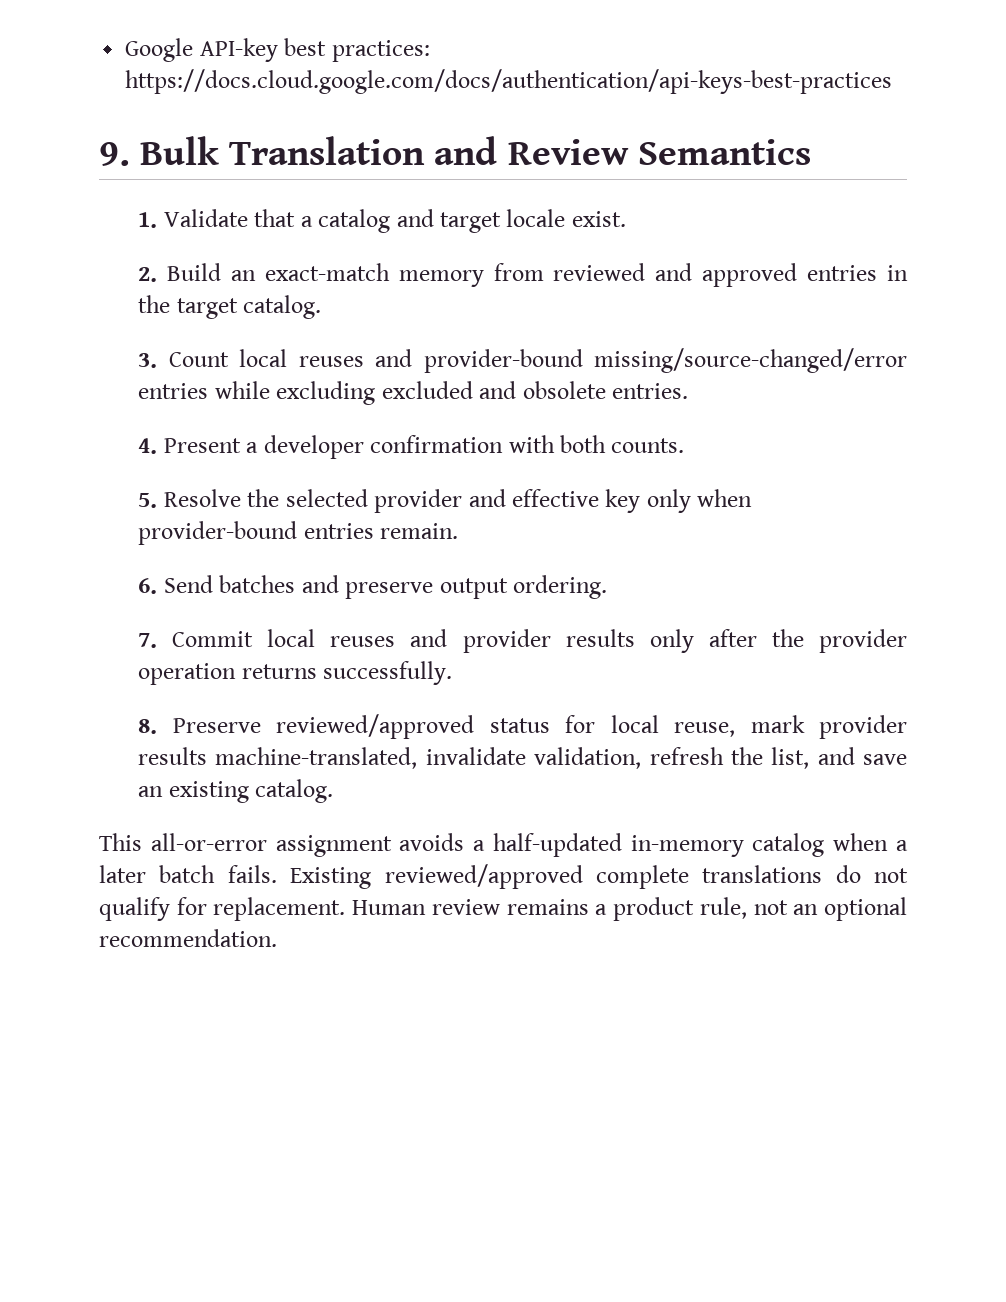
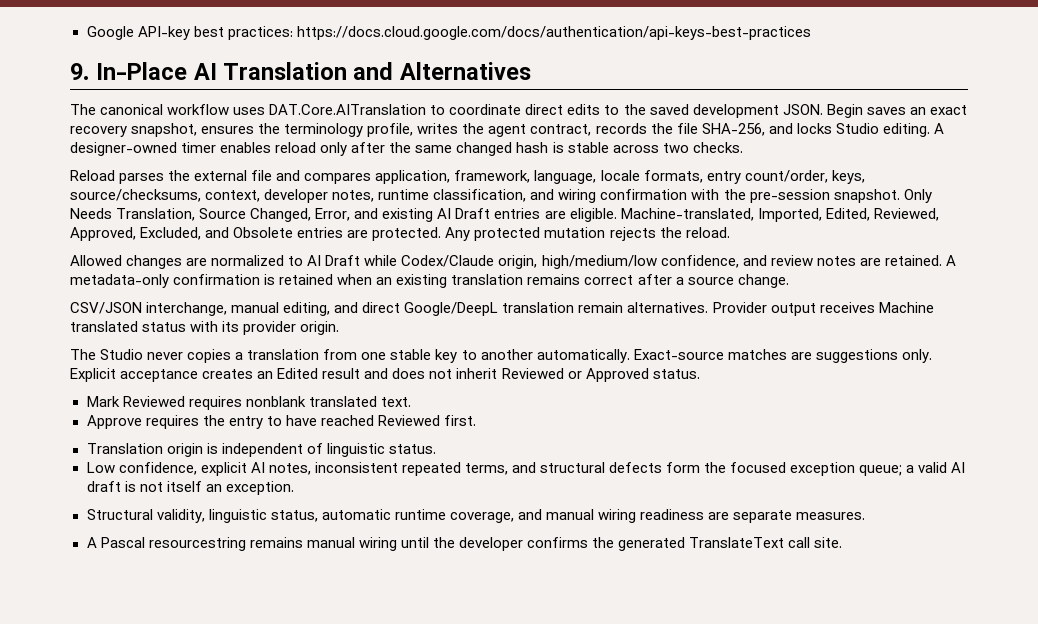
- 9. Bulk Translation and Review Semantics
- 1. Validate that a catalog and target locale exist.
- 2. Build an exact-match memory from reviewed and approved entries in the target catalog.
- 3. Count local reuses and provider-bound missing/source-changed/error entries while excluding excluded and obsolete entries.
- 4. Present a developer confirmation with both counts.
- 5. Resolve the selected provider and effective key only when provider-bound entries remain.
- 6. Send batches and preserve output ordering.
- 7. Commit local reuses and provider results only after the provider operation returns successfully.
- 8. Preserve reviewed/approved status for local reuse, mark provider results machine-translated, invalidate validation, refresh the list, and save an existing catalog.
- This all-or-error assignment avoids a half-updated in-memory catalog when a later batch fails. Existing reviewed/approved complete translations do not qualify for replacement. Human review remains a product rule, not an optional recommendation.
+ 9. In-Place AI Translation and Alternatives
+ The canonical workflow uses DAT.Core.AITranslation to coordinate direct edits to the saved development JSON. Begin saves an exact recovery snapshot, ensures the terminology profile, writes the agent contract, records the file SHA-256, and locks Studio editing. A designer-owned timer enables reload only after the same changed hash is stable across two checks.
+ Reload parses the external file and compares application, framework, language, locale formats, entry count/order, keys, source/checksums, context, developer notes, runtime classification, and wiring confirmation with the pre-session snapshot. Only Needs Translation, Source Changed, Error, and existing AI Draft entries are eligible. Machine-translated, Imported, Edited, Reviewed, Approved, Excluded, and Obsolete entries are protected. Any protected mutation rejects the reload.
+ Allowed changes are normalized to AI Draft while Codex/Claude origin, high/medium/low confidence, and review notes are retained. A metadata-only confirmation is retained when an existing translation remains correct after a source change.
+ CSV/JSON interchange, manual editing, and direct Google/DeepL translation remain alternatives. Provider output receives Machine translated status with its provider origin.
+ The Studio never copies a translation from one stable key to another automatically. Exact-source matches are suggestions only. Explicit acceptance creates an Edited result and does not inherit Reviewed or Approved status.
+ Mark Reviewed requires nonblank translated text.
+ Approve requires the entry to have reached Reviewed first.
+ Translation origin is independent of linguistic status.
+ Low confidence, explicit AI notes, inconsistent repeated terms, and structural defects form the focused exception queue; a valid AI draft is not itself an exception.
+ Structural validity, linguistic status, automatic runtime coverage, and manual wiring readiness are separate measures.
+ A Pascal resourcestring remains manual wiring until the developer confirms the generated TranslateText call site.

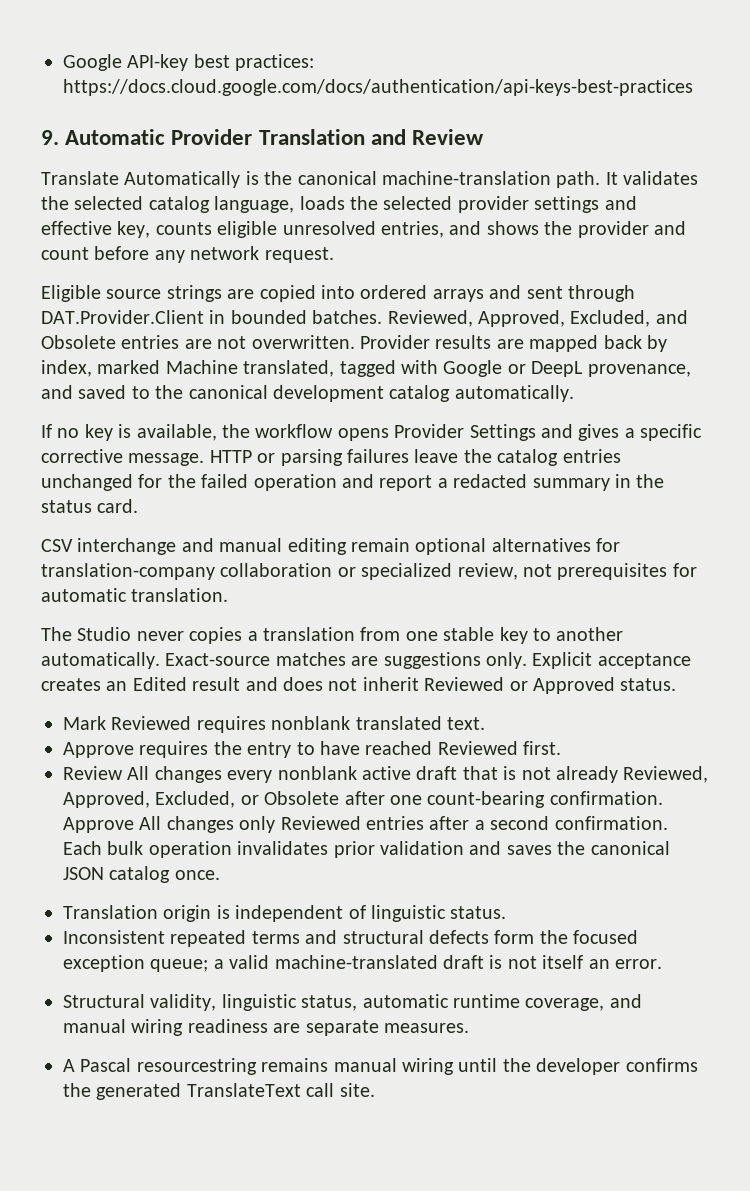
- 9. In-Place AI Translation and Alternatives
- The canonical workflow uses DAT.Core.AITranslation to coordinate direct edits to the saved development JSON. Begin saves an exact recovery snapshot, ensures the terminology profile, writes the agent contract, records the file SHA-256, and locks Studio editing. A designer-owned timer enables reload only after the same changed hash is stable across two checks.
- Reload parses the external file and compares application, framework, language, locale formats, entry count/order, keys, source/checksums, context, developer notes, runtime classification, and wiring confirmation with the pre-session snapshot. Only Needs Translation, Source Changed, Error, and existing AI Draft entries are eligible. Machine-translated, Imported, Edited, Reviewed, Approved, Excluded, and Obsolete entries are protected. Any protected mutation rejects the reload.
- Allowed changes are normalized to AI Draft while Codex/Claude origin, high/medium/low confidence, and review notes are retained. A metadata-only confirmation is retained when an existing translation remains correct after a source change.
- CSV/JSON interchange, manual editing, and direct Google/DeepL translation remain alternatives. Provider output receives Machine translated status with its provider origin.
+ 9. Automatic Provider Translation and Review
+ Translate Automatically is the canonical machine-translation path. It validates the selected catalog language, loads the selected provider settings and effective key, counts eligible unresolved entries, and shows the provider and count before any network request.
+ Eligible source strings are copied into ordered arrays and sent through DAT.Provider.Client in bounded batches. Reviewed, Approved, Excluded, and Obsolete entries are not overwritten. Provider results are mapped back by index, marked Machine translated, tagged with Google or DeepL provenance, and saved to the canonical development catalog automatically.
+ If no key is available, the workflow opens Provider Settings and gives a specific corrective message. HTTP or parsing failures leave the catalog entries unchanged for the failed operation and report a redacted summary in the status card.
+ CSV interchange and manual editing remain optional alternatives for translation-company collaboration or specialized review, not prerequisites for automatic translation.
+ Review All changes every nonblank active draft that is not already Reviewed, Approved, Excluded, or Obsolete after one count-bearing confirmation. Approve All changes only Reviewed entries after a second confirmation. Each bulk operation invalidates prior validation and saves the canonical JSON catalog once.
- Low confidence, explicit AI notes, inconsistent repeated terms, and structural defects form the focused exception queue; a valid AI draft is not itself an exception.
+ Inconsistent repeated terms and structural defects form the focused exception queue; a valid machine-translated draft is not itself an error.

